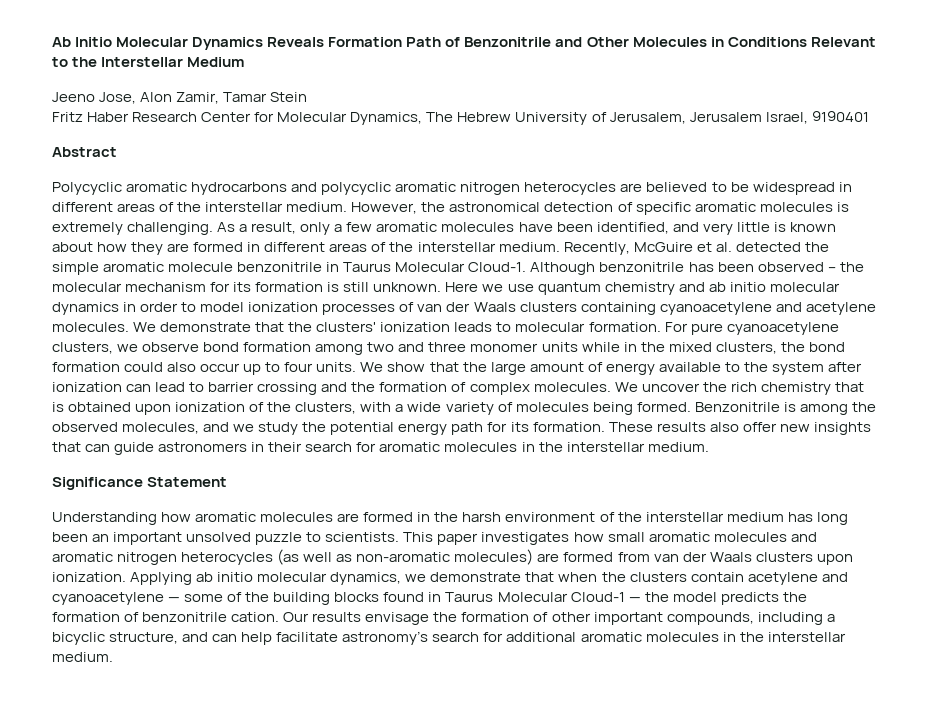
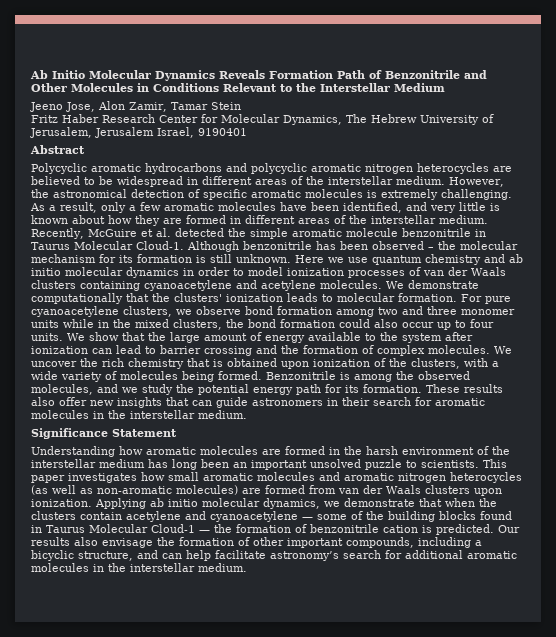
- We demonstrate that the clusters' ionization leads to molecular formation.
+ We demonstrate computationally that the clusters' ionization leads to molecular formation.
- Applying ab initio molecular dynamics, we demonstrate that when the clusters contain acetylene and cyanoacetylene — some of the building blocks found in Taurus Molecular Cloud-1 — the model predicts the formation of benzonitrile cation.
+ Applying ab initio molecular dynamics, we demonstrate that when the clusters contain acetylene and cyanoacetylene — some of the building blocks found in Taurus Molecular Cloud-1 — the formation of benzonitrile cation is predicted.
- Our results envisage the formation of other important compounds, including a bicyclic structure, and can help facilitate astronomy’s search for additional aromatic molecules in the interstellar medium.
+ Our results also envisage the formation of other important compounds, including a bicyclic structure, and can help facilitate astronomy’s search for additional aromatic molecules in the interstellar medium.

